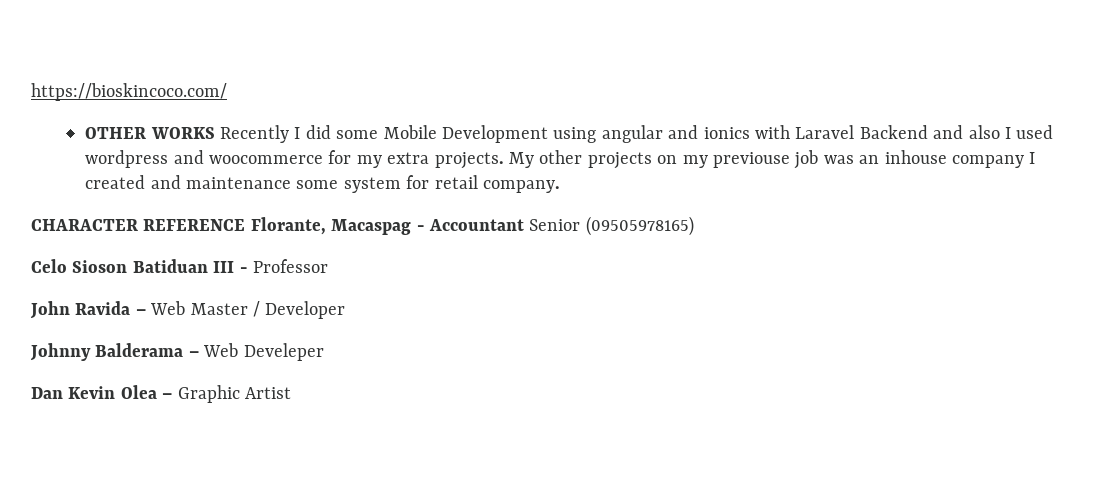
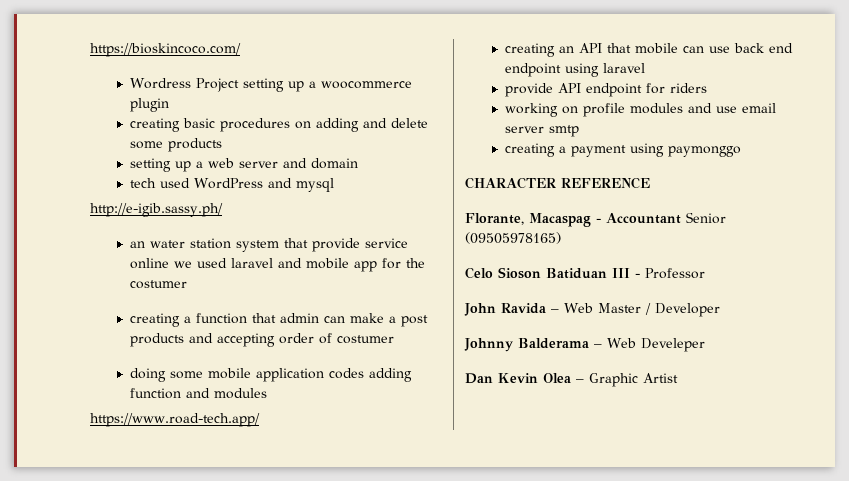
- OTHER WORKS Recently I did some Mobile Development using angular and ionics with Laravel Backend and also I used wordpress and woocommerce for my extra projects. My other projects on my previouse job was an inhouse company I created and maintenance some system for retail company.
+ Wordress Project setting up a woocommerce plugin
+ creating basic procedures on adding and delete some products
+ setting up a web server and domain
+ tech used WordPress and mysql
+ http://e-igib.sassy.ph/
+ an water station system that provide service online we used laravel and mobile app for the costumer
+ creating a function that admin can make a post products and accepting order of costumer
+ doing some mobile application codes adding function and modules
+ https://www.road-tech.app/
+ creating an API that mobile can use back end endpoint using laravel
+ provide API endpoint for riders
+ working on profile modules and use email server smtp
+ creating a payment using paymonggo
- CHARACTER REFERENCE Florante, Macaspag - Accountant Senior (09505978165)
+ CHARACTER REFERENCE
+ Florante, Macaspag - Accountant Senior (09505978165)

